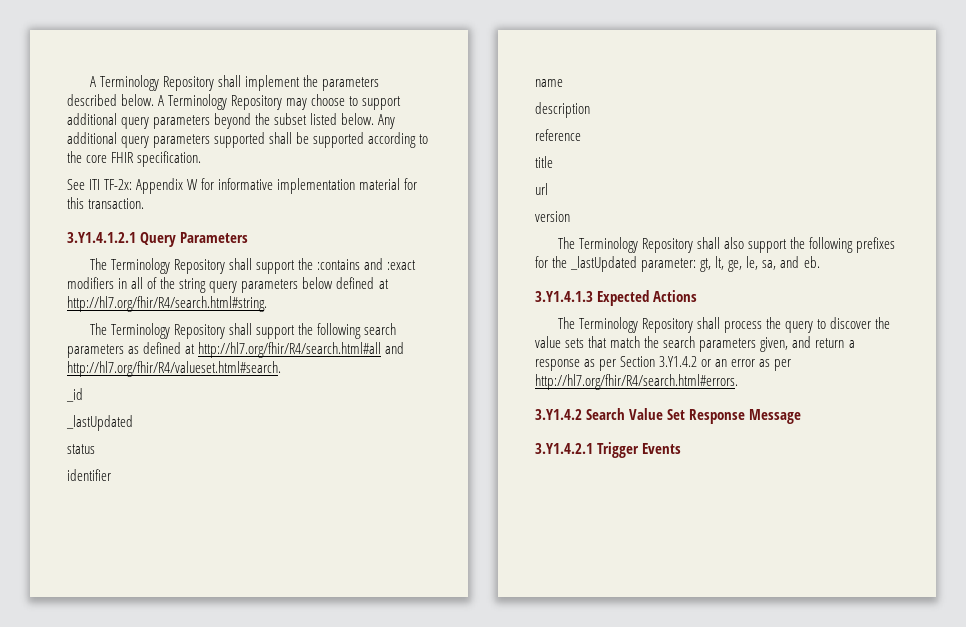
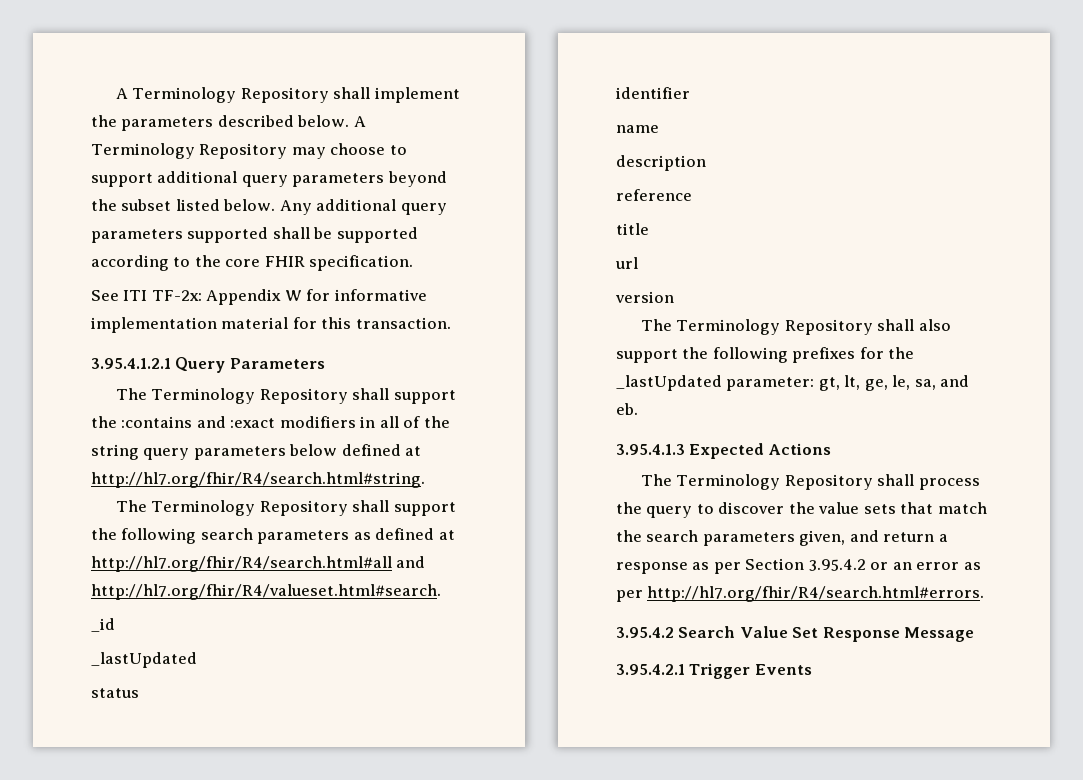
- 3.Y1.4.1.2.1 Query Parameters
+ 3.95.4.1.2.1 Query Parameters
- 3.Y1.4.1.3 Expected Actions
+ 3.95.4.1.3 Expected Actions
- The Terminology Repository shall process the query to discover the value sets that match the search parameters given, and return a response as per Section 3.Y1.4.2 or an error as per http://hl7.org/fhir/R4/search.html#errors.
+ The Terminology Repository shall process the query to discover the value sets that match the search parameters given, and return a response as per Section 3.95.4.2 or an error as per http://hl7.org/fhir/R4/search.html#errors.
- 3.Y1.4.2 Search Value Set Response Message
+ 3.95.4.2 Search Value Set Response Message
- 3.Y1.4.2.1 Trigger Events
+ 3.95.4.2.1 Trigger Events

